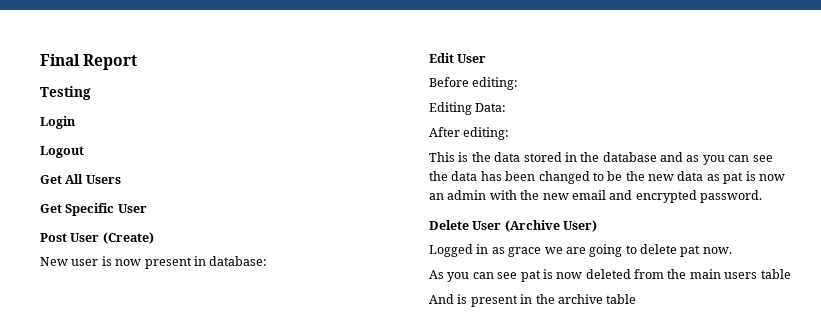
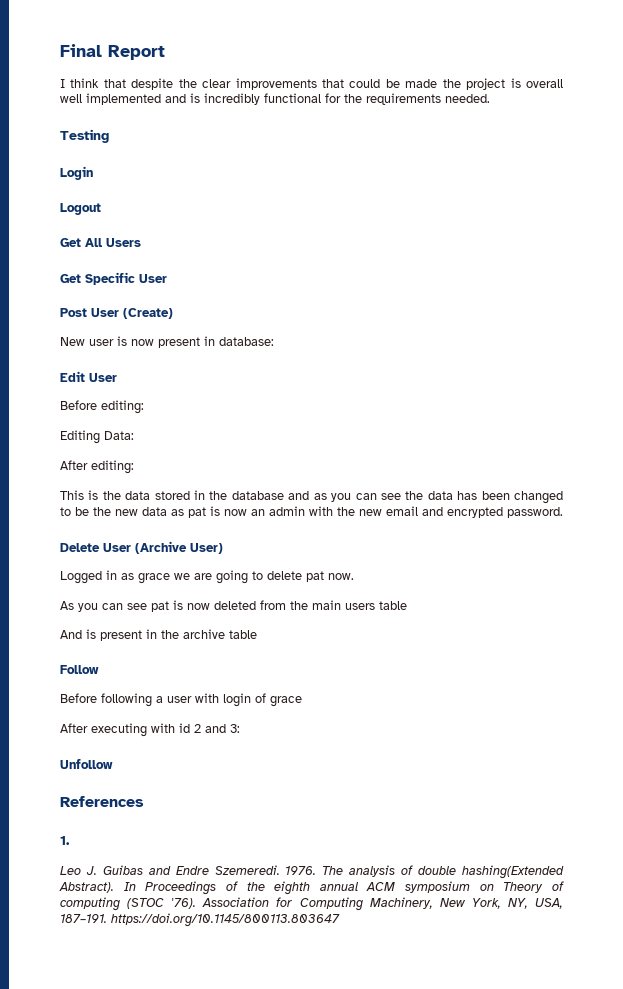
+ I think that despite the clear improvements that could be made the project is overall well implemented and is incredibly functional for the requirements needed.
+ Follow
+ Before following a user with login of grace
+ After executing with id 2 and 3:
+ Unfollow
+ References
+ 1.
+ Leo J. Guibas and Endre Szemeredi. 1976. The analysis of double hashing(Extended Abstract). In Proceedings of the eighth annual ACM symposium on Theory of computing (STOC '76). Association for Computing Machinery, New York, NY, USA, 187–191. https://doi.org/10.1145/800113.803647

